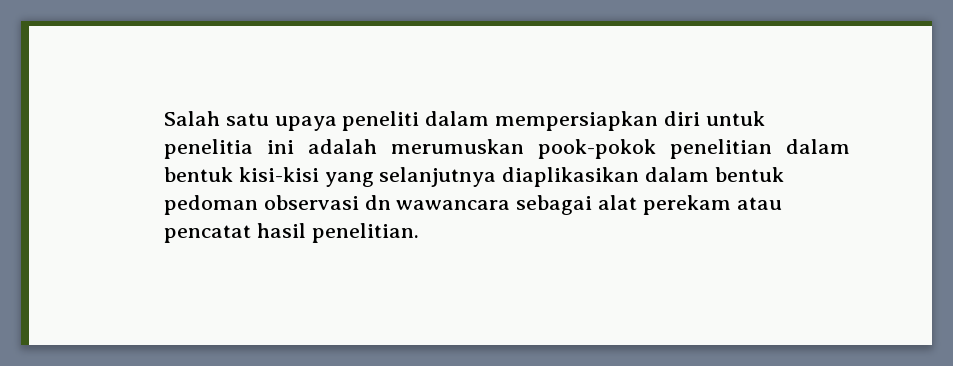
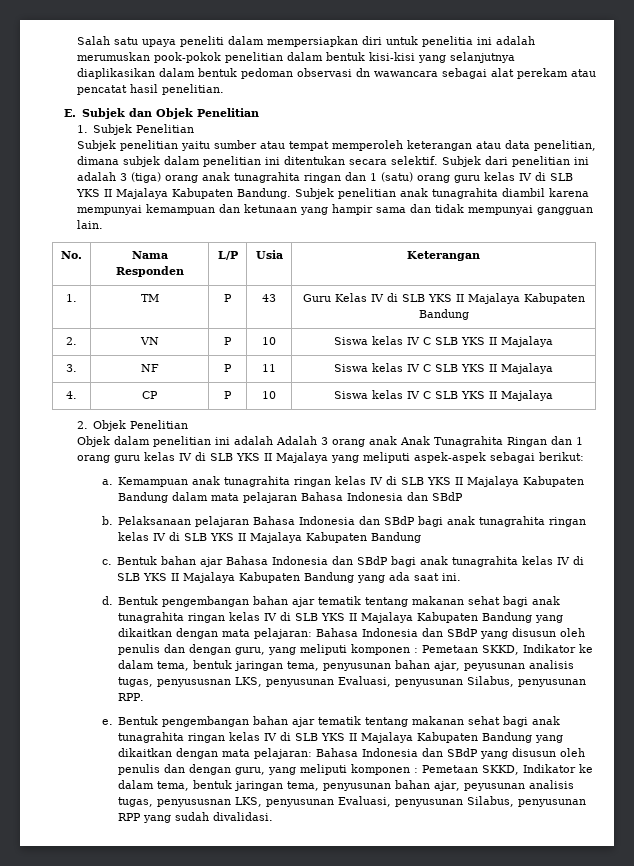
+ E. Subjek dan Objek Penelitian
+ 1. Subjek Penelitian
+ Subjek penelitian yaitu sumber atau tempat memperoleh keterangan atau data penelitian, dimana subjek dalam penelitian ini ditentukan secara selektif. Subjek dari penelitian ini adalah 3 (tiga) orang anak tunagrahita ringan dan 1 (satu) orang guru kelas IV di SLB YKS II Majalaya Kabupaten Bandung. Subjek penelitian anak tunagrahita diambil karena mempunyai kemampuan dan ketunaan yang hampir sama dan tidak mempunyai gangguan lain.
+ No. | Nama Responden | L/P | Usia | Keterangan
+ 1. | TM | P | 43 | Guru Kelas IV di SLB YKS II Majalaya Kabupaten Bandung
+ 2. | VN | P | 10 | Siswa kelas IV C SLB YKS II Majalaya
+ 3. | NF | P | 11 | Siswa kelas IV C SLB YKS II Majalaya
+ 4. | CP | P | 10 | Siswa kelas IV C SLB YKS II Majalaya
+ 2. Objek Penelitian
+ Objek dalam penelitian ini adalah Adalah 3 orang anak Anak Tunagrahita Ringan dan 1 orang guru kelas IV di SLB YKS II Majalaya yang meliputi aspek-aspek sebagai berikut:
+ a. Kemampuan anak tunagrahita ringan kelas IV di SLB YKS II Majalaya Kabupaten Bandung dalam mata pelajaran Bahasa Indonesia dan SBdP
+ b. Pelaksanaan pelajaran Bahasa Indonesia dan SBdP bagi anak tunagrahita ringan kelas IV di SLB YKS II Majalaya Kabupaten Bandung
+ c. Bentuk bahan ajar Bahasa Indonesia dan SBdP bagi anak tunagrahita kelas IV di SLB YKS II Majalaya Kabupaten Bandung yang ada saat ini.
+ d. Bentuk pengembangan bahan ajar tematik tentang makanan sehat bagi anak tunagrahita ringan kelas IV di SLB YKS II Majalaya Kabupaten Bandung yang dikaitkan dengan mata pelajaran: Bahasa Indonesia dan SBdP yang disusun oleh penulis dan dengan guru, yang meliputi komponen : Pemetaan SKKD, Indikator ke dalam tema, bentuk jaringan tema, penyusunan bahan ajar, peyusunan analisis tugas, penyususnan LKS, penyusunan Evaluasi, penyusunan Silabus, penyusunan RPP.
+ e. Bentuk pengembangan bahan ajar tematik tentang makanan sehat bagi anak tunagrahita ringan kelas IV di SLB YKS II Majalaya Kabupaten Bandung yang dikaitkan dengan mata pelajaran: Bahasa Indonesia dan SBdP yang disusun oleh penulis dan dengan guru, yang meliputi komponen : Pemetaan SKKD, Indikator ke dalam tema, bentuk jaringan tema, penyusunan bahan ajar, peyusunan analisis tugas, penyususnan LKS, penyusunan Evaluasi, penyusunan Silabus, penyusunan RPP yang sudah divalidasi.

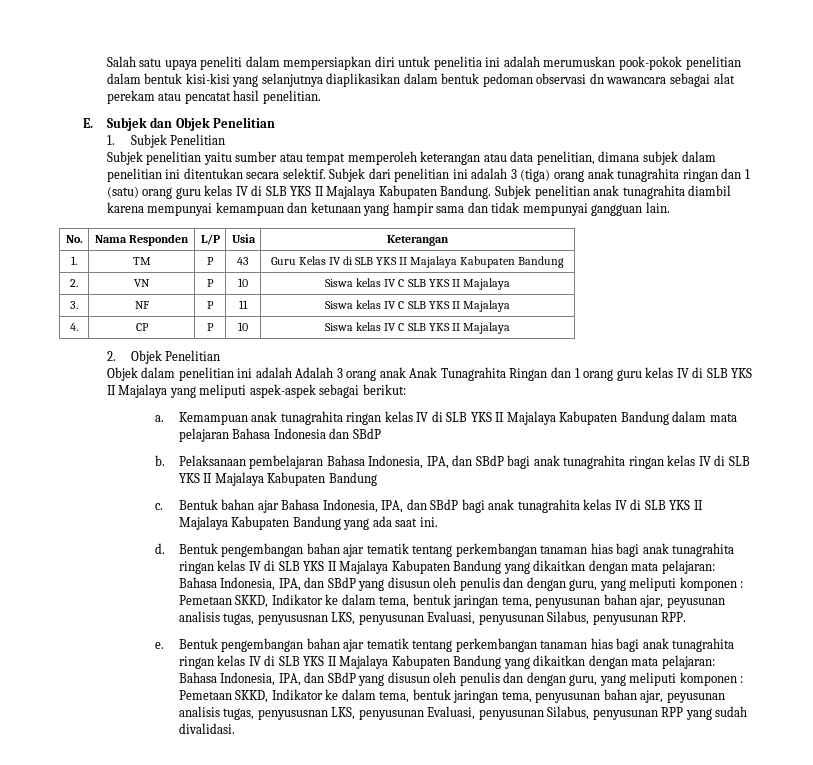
- Pelaksanaan pelajaran Bahasa Indonesia dan SBdP bagi anak tunagrahita ringan kelas IV di SLB YKS II Majalaya Kabupaten Bandung
+ Pelaksanaan pembelajaran Bahasa Indonesia, IPA, dan SBdP bagi anak tunagrahita ringan kelas IV di SLB YKS II Majalaya Kabupaten Bandung
- Bentuk bahan ajar Bahasa Indonesia dan SBdP bagi anak tunagrahita kelas IV di SLB YKS II Majalaya Kabupaten Bandung yang ada saat ini.
+ Bentuk bahan ajar Bahasa Indonesia, IPA, dan SBdP bagi anak tunagrahita kelas IV di SLB YKS II Majalaya Kabupaten Bandung yang ada saat ini.
- d. Bentuk pengembangan bahan ajar tematik tentang makanan sehat bagi anak tunagrahita ringan kelas IV di SLB YKS II Majalaya Kabupaten Bandung yang dikaitkan dengan mata pelajaran: Bahasa Indonesia dan SBdP yang disusun oleh penulis dan dengan guru, yang meliputi komponen :
+ d. Bentuk pengembangan bahan ajar tematik tentang perkembangan tanaman hias bagi anak tunagrahita ringan kelas IV di SLB YKS II Majalaya Kabupaten Bandung yang dikaitkan dengan mata pelajaran: Bahasa Indonesia, IPA, dan SBdP yang disusun oleh penulis dan dengan guru, yang meliputi komponen :
- e. Bentuk pengembangan bahan ajar tematik tentang makanan sehat bagi anak tunagrahita ringan kelas IV di SLB YKS II Majalaya Kabupaten Bandung yang dikaitkan dengan mata pelajaran: Bahasa Indonesia dan SBdP yang disusun oleh penulis dan dengan guru, yang meliputi komponen :
+ e. Bentuk pengembangan bahan ajar tematik tentang perkembangan tanaman hias bagi anak tunagrahita ringan kelas IV di SLB YKS II Majalaya Kabupaten Bandung yang dikaitkan dengan mata pelajaran: Bahasa Indonesia, IPA, dan SBdP yang disusun oleh penulis dan dengan guru, yang meliputi komponen :

